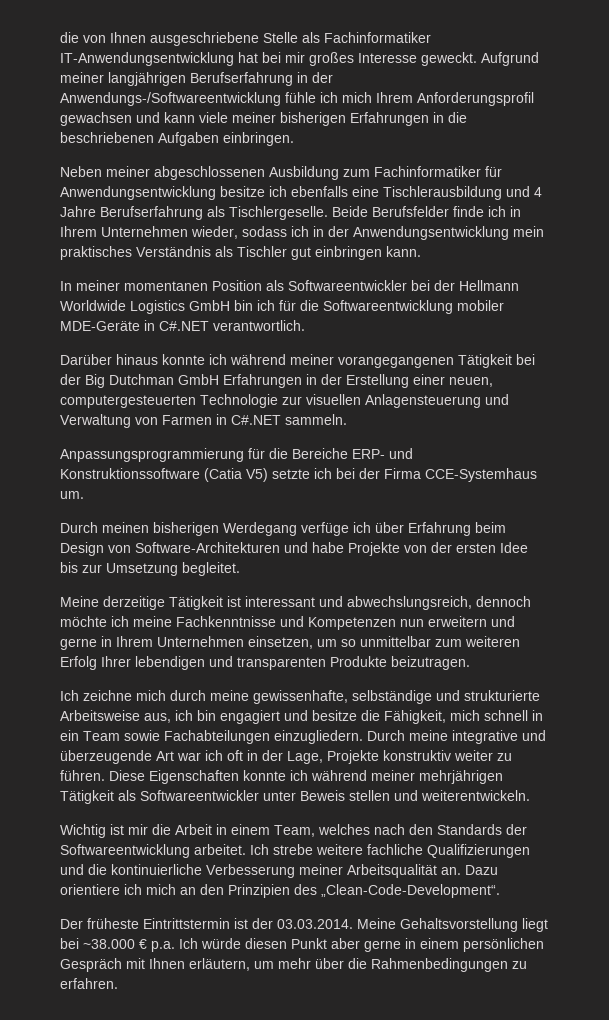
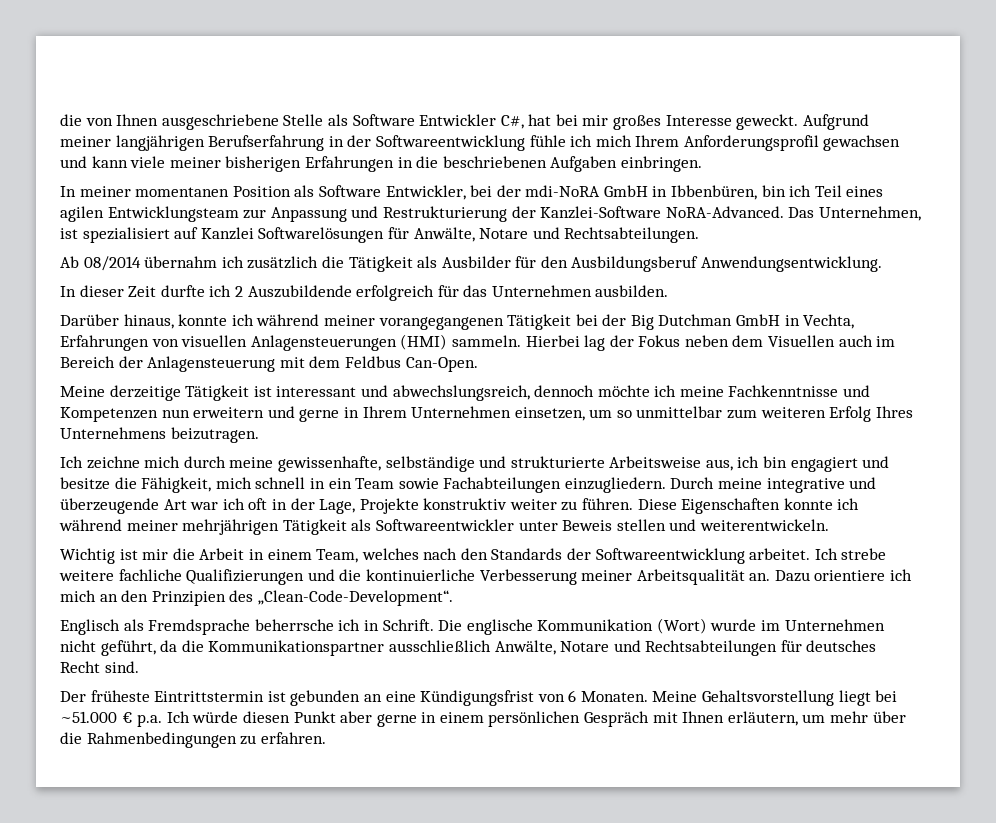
- die von Ihnen ausgeschriebene Stelle als Fachinformatiker IT-Anwendungsentwicklung hat bei mir großes Interesse geweckt.
+ die von Ihnen ausgeschriebene Stelle als Software Entwickler C#, hat bei mir großes Interesse geweckt.
- Aufgrund meiner langjährigen Berufserfahrung in der Anwendungs-/Softwareentwicklung fühle ich mich Ihrem Anforderungsprofil gewachsen und kann viele meiner bisherigen Erfahrungen in die beschriebenen Aufgaben einbringen.
+ Aufgrund meiner langjährigen Berufserfahrung in der Softwareentwicklung fühle ich mich Ihrem Anforderungsprofil gewachsen und kann viele meiner bisherigen Erfahrungen in die beschriebenen Aufgaben einbringen.
- Neben meiner abgeschlossenen Ausbildung zum Fachinformatiker für Anwendungsentwicklung besitze ich ebenfalls eine Tischlerausbildung und 4 Jahre Berufserfahrung als Tischlergeselle. Beide Berufsfelder finde ich in Ihrem Unternehmen wieder, sodass ich in der Anwendungsentwicklung mein praktisches Verständnis als Tischler gut einbringen kann.
- In meiner momentanen Position als Softwareentwickler bei der Hellmann Worldwide Logistics GmbH bin ich für die Softwareentwicklung mobiler MDE-Geräte in C#.NET verantwortlich.
+ In meiner momentanen Position als Software Entwickler, bei der mdi-NoRA GmbH in Ibbenbüren, bin ich Teil eines agilen Entwicklungsteam zur Anpassung und Restrukturierung der Kanzlei-Software NoRA-Advanced. Das Unternehmen, ist spezialisiert auf Kanzlei Softwarelösungen für Anwälte, Notare und Rechtsabteilungen.
+ Ab 08/2014 übernahm ich zusätzlich die Tätigkeit als Ausbilder für den Ausbildungsberuf Anwendungsentwicklung.
+ In dieser Zeit durfte ich 2 Auszubildende erfolgreich für das Unternehmen ausbilden.
- Darüber hinaus konnte ich während meiner vorangegangenen Tätigkeit bei der Big Dutchman GmbH Erfahrungen in der Erstellung einer neuen, computergesteuerten Technologie zur visuellen Anlagensteuerung und Verwaltung von Farmen in C#.NET sammeln.
- Anpassungsprogrammierung für die Bereiche ERP- und Konstruktionssoftware (Catia V5) setzte ich bei der Firma CCE-Systemhaus um.
- Durch meinen bisherigen Werdegang verfüge ich über Erfahrung beim Design von Software-Architekturen und habe Projekte von der ersten Idee bis zur Umsetzung begleitet.
+ Darüber hinaus, konnte ich während meiner vorangegangenen Tätigkeit bei der Big Dutchman GmbH in Vechta, Erfahrungen von visuellen Anlagensteuerungen (HMI) sammeln. Hierbei lag der Fokus neben dem Visuellen auch im Bereich der Anlagensteuerung mit dem Feldbus Can-Open.
- Meine derzeitige Tätigkeit ist interessant und abwechslungsreich, dennoch möchte ich meine Fachkenntnisse und Kompetenzen nun erweitern und gerne in Ihrem Unternehmen einsetzen, um so unmittelbar zum weiteren Erfolg Ihrer lebendigen und transparenten Produkte beizutragen.
+ Meine derzeitige Tätigkeit ist interessant und abwechslungsreich, dennoch möchte ich meine Fachkenntnisse und Kompetenzen nun erweitern und gerne in Ihrem Unternehmen einsetzen, um so unmittelbar zum weiteren Erfolg Ihres Unternehmens beizutragen.
- Der früheste Eintrittstermin ist der 03.03.2014. Meine Gehaltsvorstellung liegt bei ~38.000 € p.a. Ich würde diesen Punkt aber gerne in einem persönlichen Gespräch mit Ihnen erläutern, um mehr über die Rahmenbedingungen zu erfahren.
+ Englisch als Fremdsprache beherrsche ich in Schrift. Die englische Kommunikation (Wort) wurde im Unternehmen nicht geführt, da die Kommunikationspartner ausschließlich Anwälte, Notare und Rechtsabteilungen für deutsches Recht sind.
+ Der früheste Eintrittstermin ist gebunden an eine Kündigungsfrist von 6 Monaten. Meine Gehaltsvorstellung liegt bei ~51.000 € p.a. Ich würde diesen Punkt aber gerne in einem persönlichen Gespräch mit Ihnen erläutern, um mehr über die Rahmenbedingungen zu erfahren.

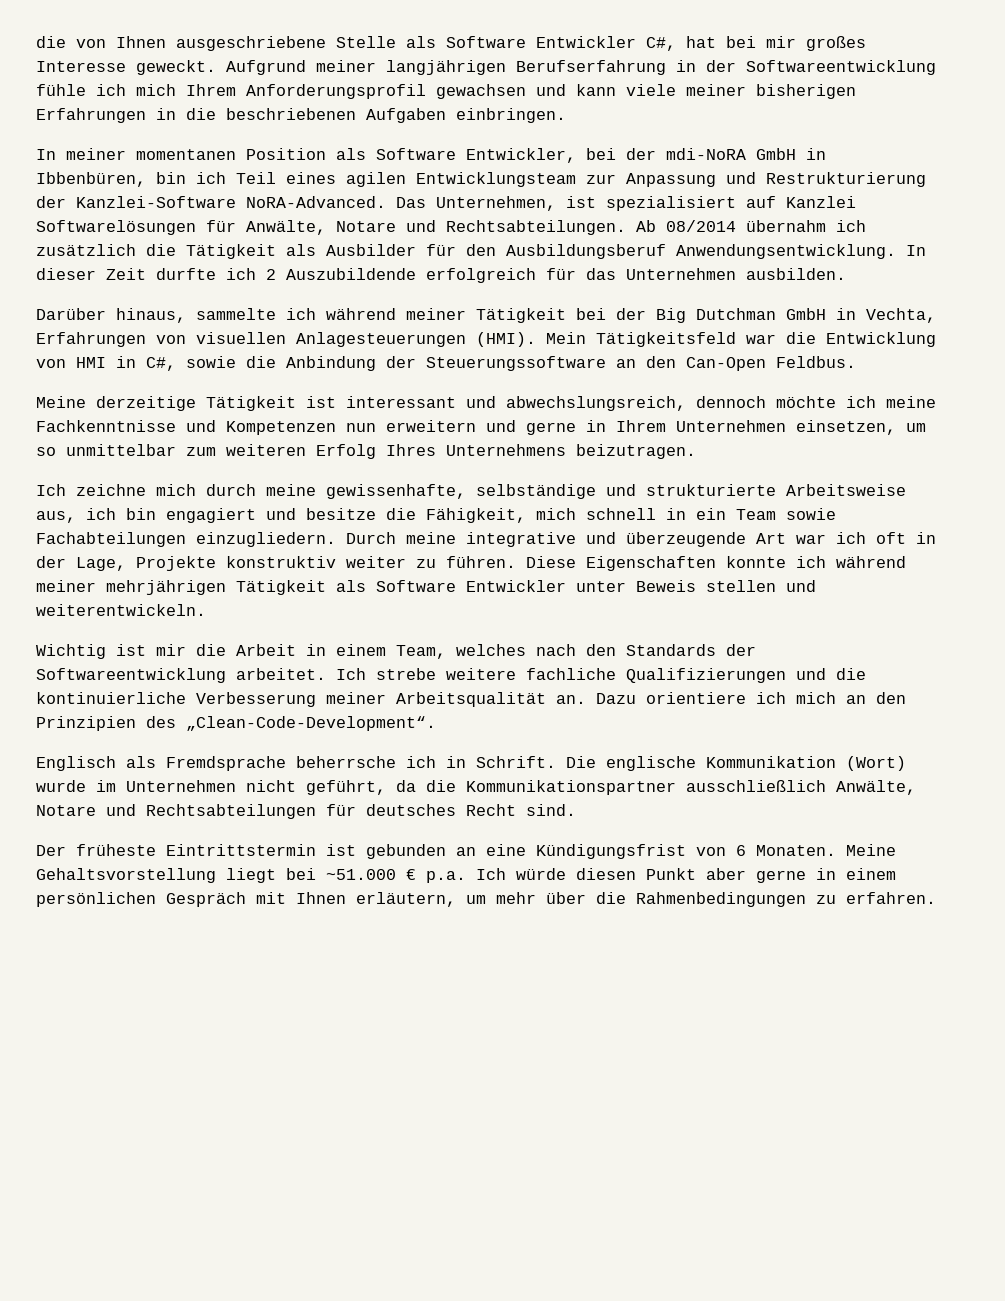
- Das Unternehmen, ist spezialisiert auf Kanzlei Softwarelösungen für Anwälte, Notare und Rechtsabteilungen.
- Ab 08/2014 übernahm ich zusätzlich die Tätigkeit als Ausbilder für den Ausbildungsberuf Anwendungsentwicklung.
- In dieser Zeit durfte ich 2 Auszubildende erfolgreich für das Unternehmen ausbilden.
+ Das Unternehmen, ist spezialisiert auf Kanzlei Softwarelösungen für Anwälte, Notare und Rechtsabteilungen. Ab 08/2014 übernahm ich zusätzlich die Tätigkeit als Ausbilder für den Ausbildungsberuf Anwendungsentwicklung. In dieser Zeit durfte ich 2 Auszubildende erfolgreich für das Unternehmen ausbilden.
- Darüber hinaus, konnte ich während meiner vorangegangenen Tätigkeit bei der Big Dutchman GmbH in Vechta, Erfahrungen von visuellen Anlagensteuerungen (HMI) sammeln. Hierbei lag der Fokus neben dem Visuellen auch im Bereich der Anlagensteuerung mit dem Feldbus Can-Open.
+ Darüber hinaus, sammelte ich während meiner Tätigkeit bei der Big Dutchman GmbH in Vechta, Erfahrungen von visuellen Anlagesteuerungen (HMI). Mein Tätigkeitsfeld war die Entwicklung von HMI in C#, sowie die Anbindung der Steuerungssoftware an den Can-Open Feldbus.
- Diese Eigenschaften konnte ich während meiner mehrjährigen Tätigkeit als Softwareentwickler unter Beweis stellen und weiterentwickeln.
+ Diese Eigenschaften konnte ich während meiner mehrjährigen Tätigkeit als Software Entwickler unter Beweis stellen und weiterentwickeln.

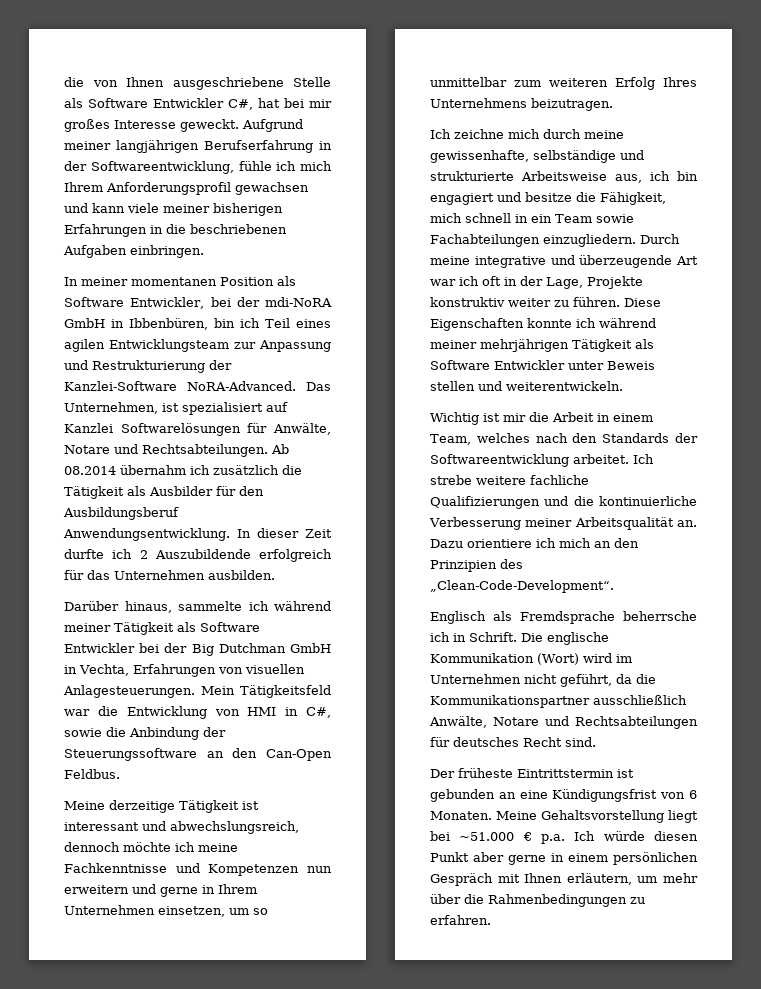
- Aufgrund meiner langjährigen Berufserfahrung in der Softwareentwicklung fühle ich mich Ihrem Anforderungsprofil gewachsen und kann viele meiner bisherigen Erfahrungen in die beschriebenen Aufgaben einbringen.
+ Aufgrund meiner langjährigen Berufserfahrung in der Softwareentwicklung, fühle ich mich Ihrem Anforderungsprofil gewachsen und kann viele meiner bisherigen Erfahrungen in die beschriebenen Aufgaben einbringen.
- Ab 08/2014 übernahm ich zusätzlich die Tätigkeit als Ausbilder für den Ausbildungsberuf Anwendungsentwicklung.
+ Ab 08.2014 übernahm ich zusätzlich die Tätigkeit als Ausbilder für den Ausbildungsberuf Anwendungsentwicklung.
- Darüber hinaus, sammelte ich während meiner Tätigkeit bei der Big Dutchman GmbH in Vechta, Erfahrungen von visuellen Anlagesteuerungen (HMI).
+ Darüber hinaus, sammelte ich während meiner Tätigkeit als Software Entwickler bei der Big Dutchman GmbH in Vechta, Erfahrungen von visuellen Anlagesteuerungen.
- Die englische Kommunikation (Wort) wurde im Unternehmen nicht geführt, da die Kommunikationspartner ausschließlich Anwälte, Notare und Rechtsabteilungen für deutsches Recht sind.
+ Die englische Kommunikation (Wort) wird im Unternehmen nicht geführt, da die Kommunikationspartner ausschließlich Anwälte, Notare und Rechtsabteilungen für deutsches Recht sind.

